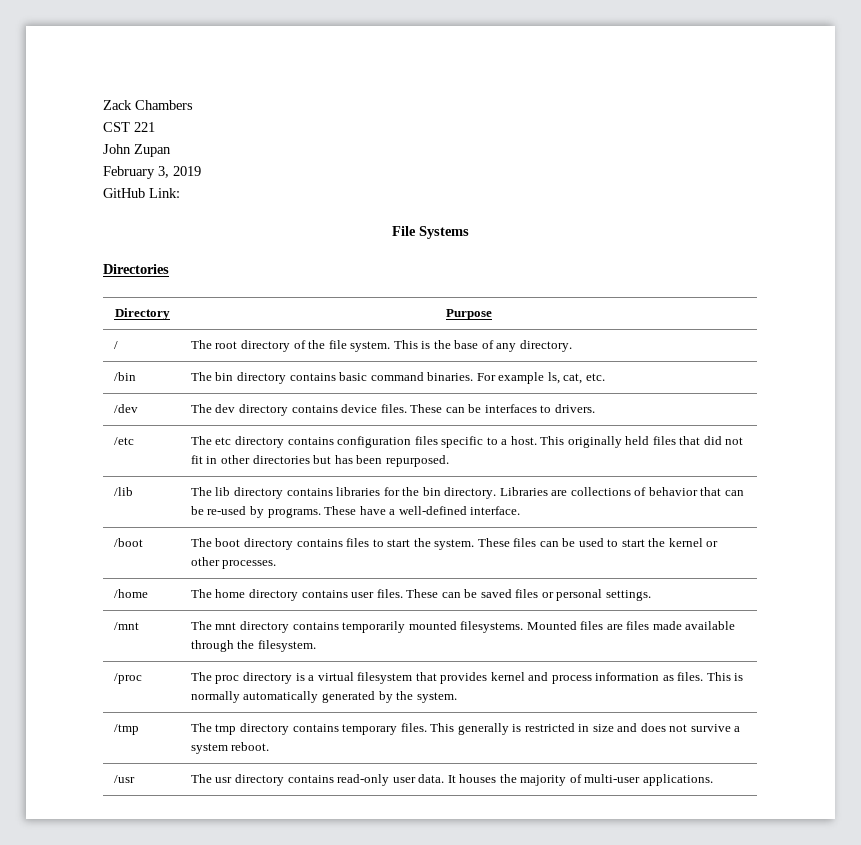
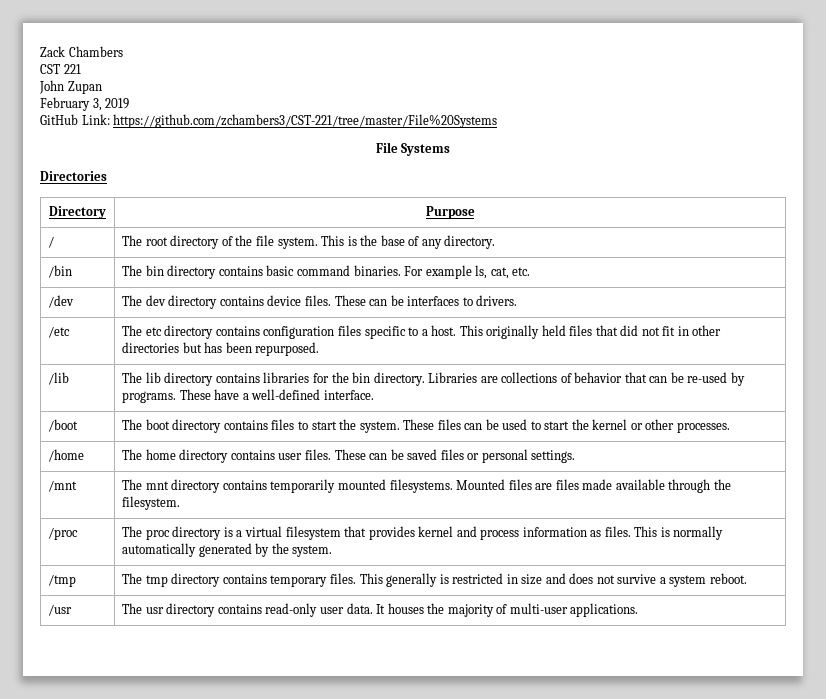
- GitHub Link:
+ GitHub Link: https://github.com/zchambers3/CST-221/tree/master/File%20Systems

